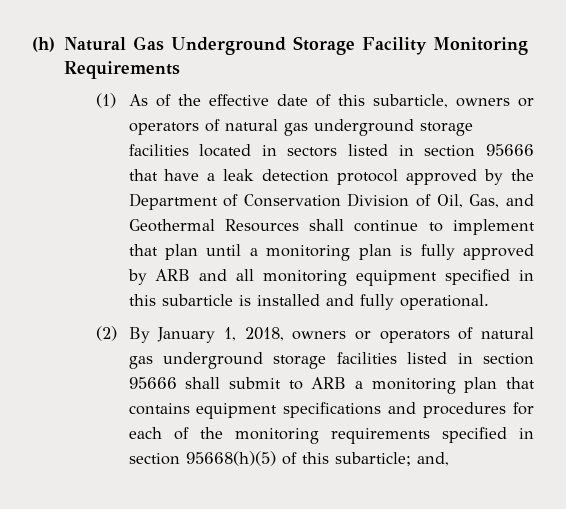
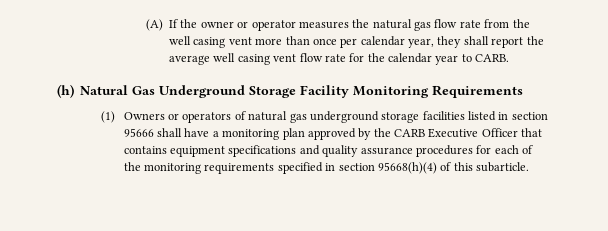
+ (A) If the owner or operator measures the natural gas flow rate from the well casing vent more than once per calendar year, they shall report the average well casing vent flow rate for the calendar year to CARB.
- (1) As of the effective date of this subarticle, owners or operators of natural gas underground storage facilities located in sectors listed in section 95666 that have a leak detection protocol approved by the Department of Conservation Division of Oil, Gas, and Geothermal Resources shall continue to implement that plan until a monitoring plan is fully approved by ARB and all monitoring equipment specified in this subarticle is installed and fully operational.
- (2) By January 1, 2018, owners or operators of natural gas underground storage facilities listed in section 95666 shall submit to ARB a monitoring plan that contains equipment specifications and procedures for each of the monitoring requirements specified in section 95668(h)(5) of this subarticle; and,
+ (1) Owners or operators of natural gas underground storage facilities listed in section 95666 shall have a monitoring plan approved by the CARB Executive Officer that contains equipment specifications and quality assurance procedures for each of the monitoring requirements specified in section 95668(h)(4) of this subarticle.

